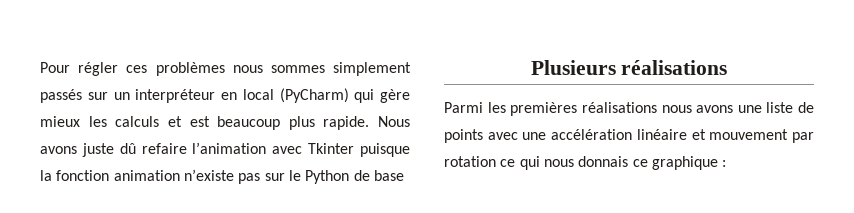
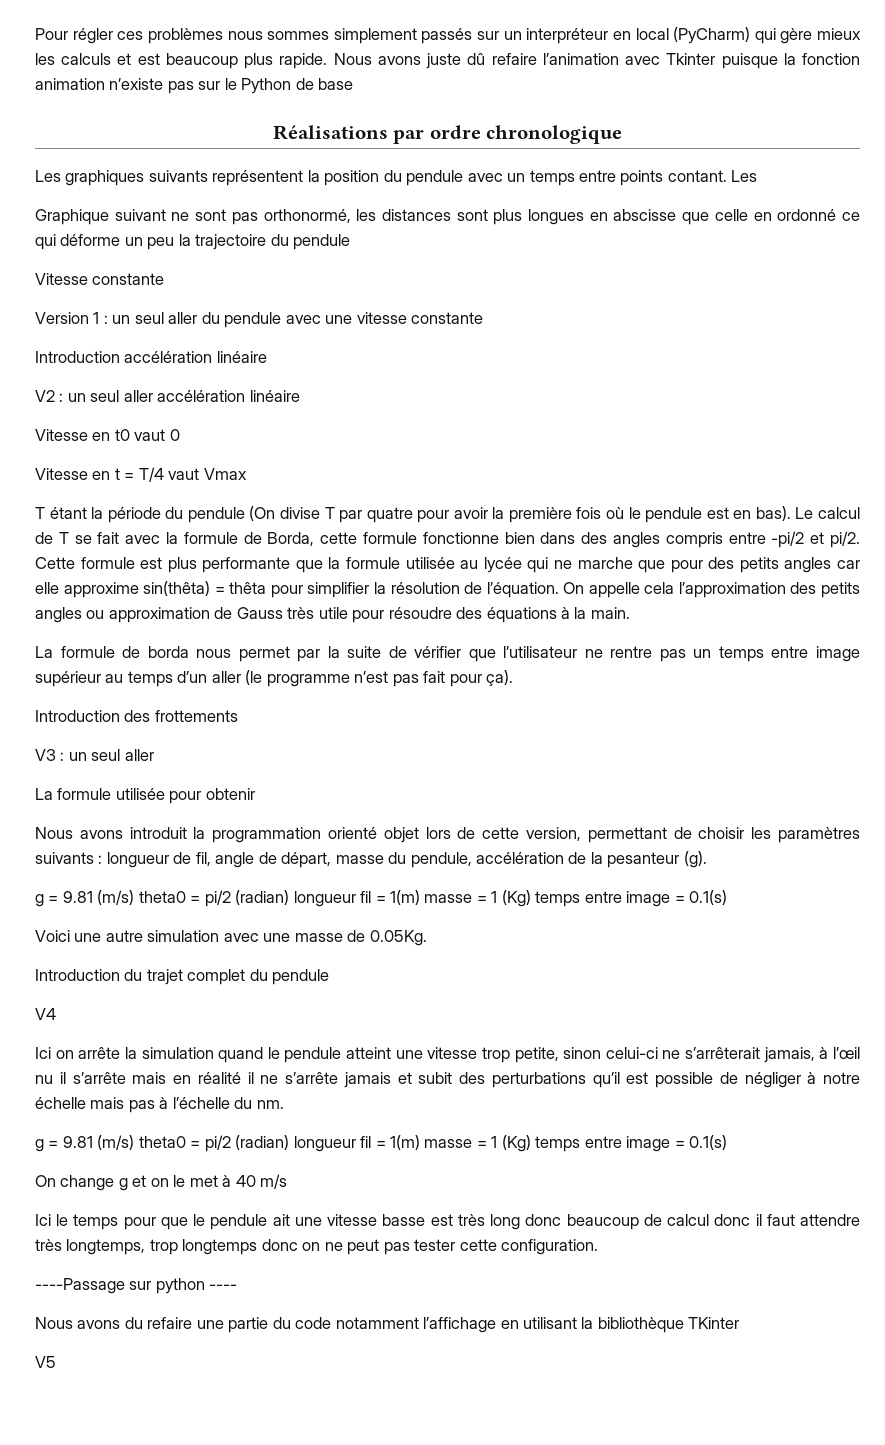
- Plusieurs réalisations
- Parmi les premières réalisations nous avons une liste de points avec une accélération linéaire et mouvement par rotation ce qui nous donnais ce graphique :
+ Réalisations par ordre chronologique
+ Les graphiques suivants représentent la position du pendule avec un temps entre points contant. Les
+ Graphique suivant ne sont pas orthonormé, les distances sont plus longues en abscisse que celle en ordonné ce qui déforme un peu la trajectoire du pendule
+ Vitesse constante
+ Version 1 : un seul aller du pendule avec une vitesse constante
+ Introduction accélération linéaire
+ V2 : un seul aller accélération linéaire
+ Vitesse en t0 vaut 0
+ Vitesse en t = T/4 vaut Vmax
+ T étant la période du pendule (On divise T par quatre pour avoir la première fois où le pendule est en bas). Le calcul de T se fait avec la formule de Borda, cette formule fonctionne bien dans des angles compris entre -pi/2 et pi/2. Cette formule est plus performante que la formule utilisée au lycée qui ne marche que pour des petits angles car elle approxime sin(thêta) = thêta pour simplifier la résolution de l’équation. On appelle cela l’approximation des petits angles ou approximation de Gauss très utile pour résoudre des équations à la main.
+ La formule de borda nous permet par la suite de vérifier que l’utilisateur ne rentre pas un temps entre image supérieur au temps d’un aller (le programme n’est pas fait pour ça).
+ Introduction des frottements
+ V3 : un seul aller
+ La formule utilisée pour obtenir
+ Nous avons introduit la programmation orienté objet lors de cette version, permettant de choisir les paramètres suivants : longueur de fil, angle de départ, masse du pendule, accélération de la pesanteur (g).
+ g = 9.81 (m/s) theta0 = pi/2 (radian) longueur fil = 1(m) masse = 1 (Kg) temps entre image = 0.1(s)
+ Voici une autre simulation avec une masse de 0.05Kg.
+ Introduction du trajet complet du pendule
+ V4
+ Ici on arrête la simulation quand le pendule atteint une vitesse trop petite, sinon celui-ci ne s’arrêterait jamais, à l’œil nu il s’arrête mais en réalité il ne s’arrête jamais et subit des perturbations qu’il est possible de négliger à notre échelle mais pas à l’échelle du nm.
+ g = 9.81 (m/s) theta0 = pi/2 (radian) longueur fil = 1(m) masse = 1 (Kg) temps entre image = 0.1(s)
+ On change g et on le met à 40 m/s
+ Ici le temps pour que le pendule ait une vitesse basse est très long donc beaucoup de calcul donc il faut attendre très longtemps, trop longtemps donc on ne peut pas tester cette configuration.
+ ----Passage sur python ----
+ Nous avons du refaire une partie du code notamment l’affichage en utilisant la bibliothèque TKinter
+ V5

